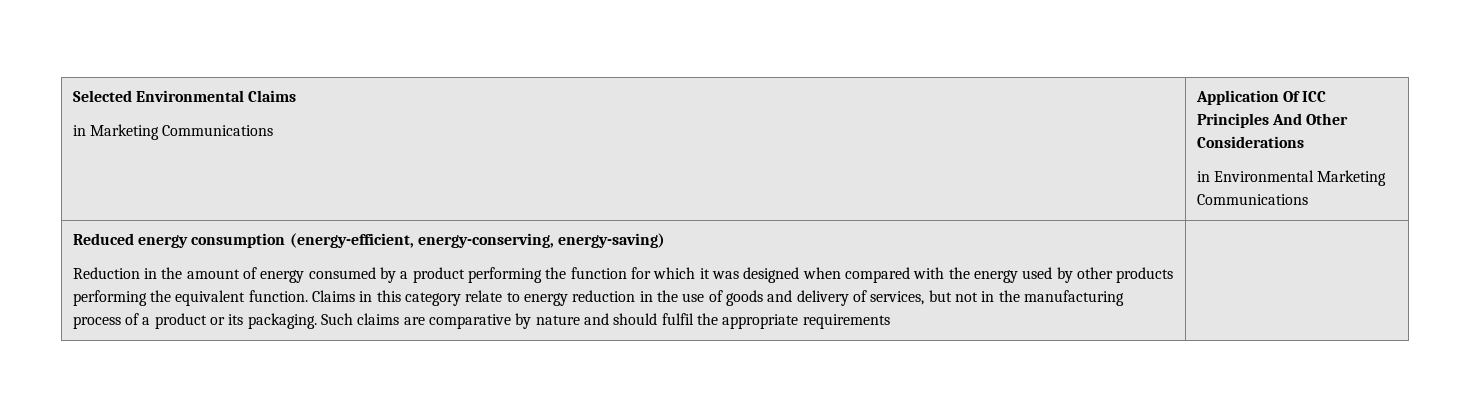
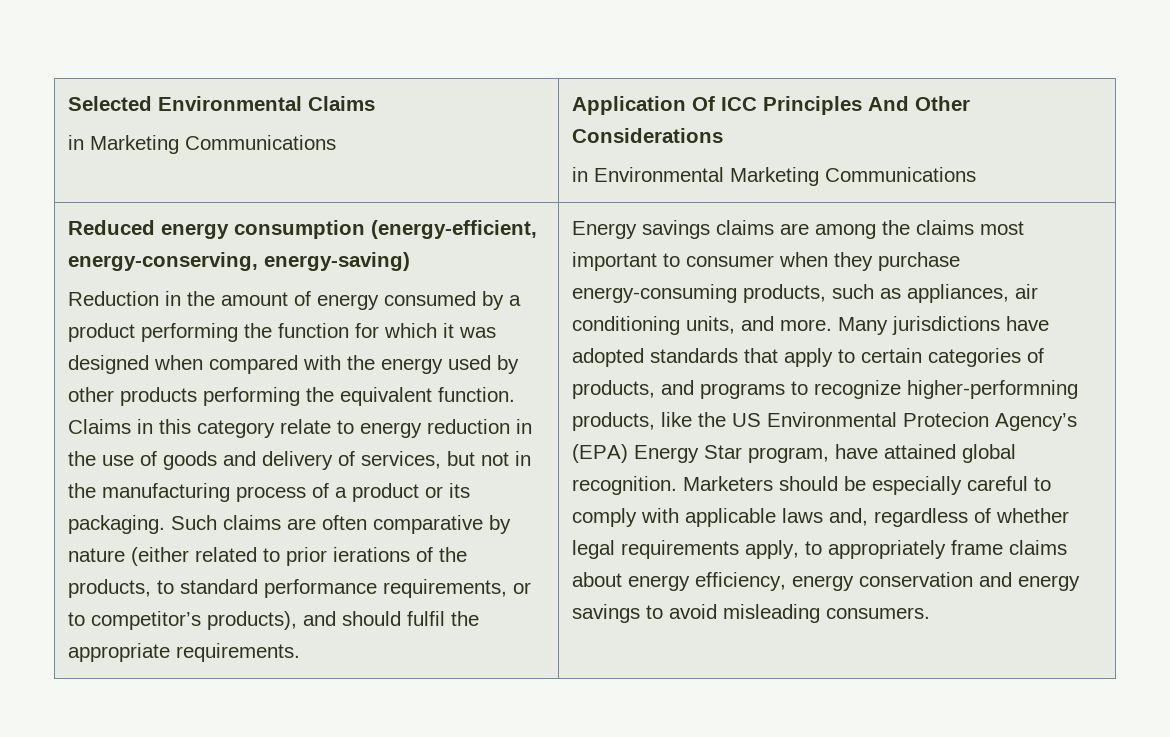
- Such claims are comparative by nature and should fulfil the appropriate requirements
+ Such claims are often comparative by nature (either related to prior ierations of the products, to standard performance requirements, or to competitor’s products), and should fulfil the appropriate requirements. | Energy savings claims are among the claims most important to consumer when they purchase energy-consuming products, such as appliances, air conditioning units, and more. Many jurisdictions have adopted standards that apply to certain categories of products, and programs to recognize higher-performning products, like the US Environmental Protecion Agency’s (EPA) Energy Star program, have attained global recognition. Marketers should be especially careful to comply with applicable laws and, regardless of whether legal requirements apply, to appropriately frame claims about energy efficiency, energy conservation and energy savings to avoid misleading consumers.

